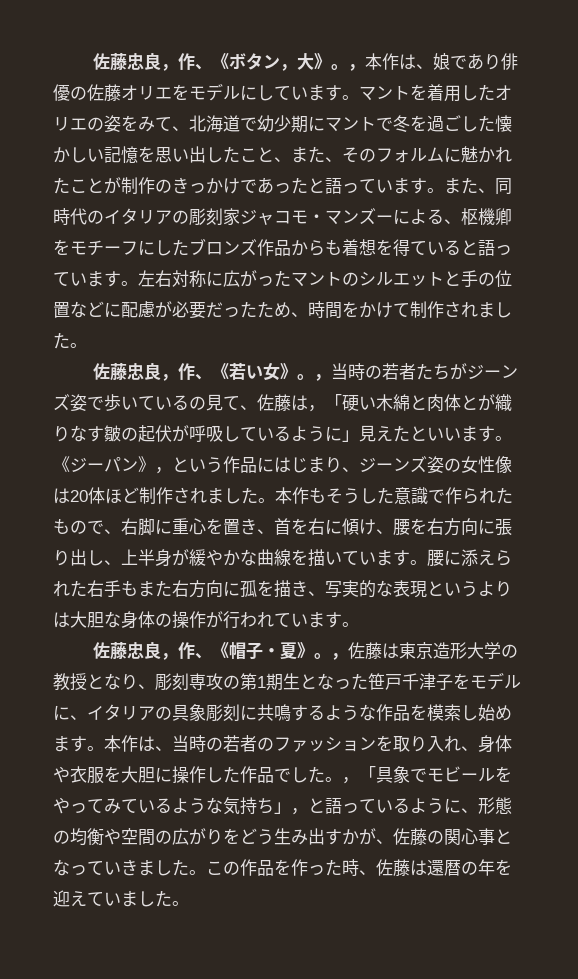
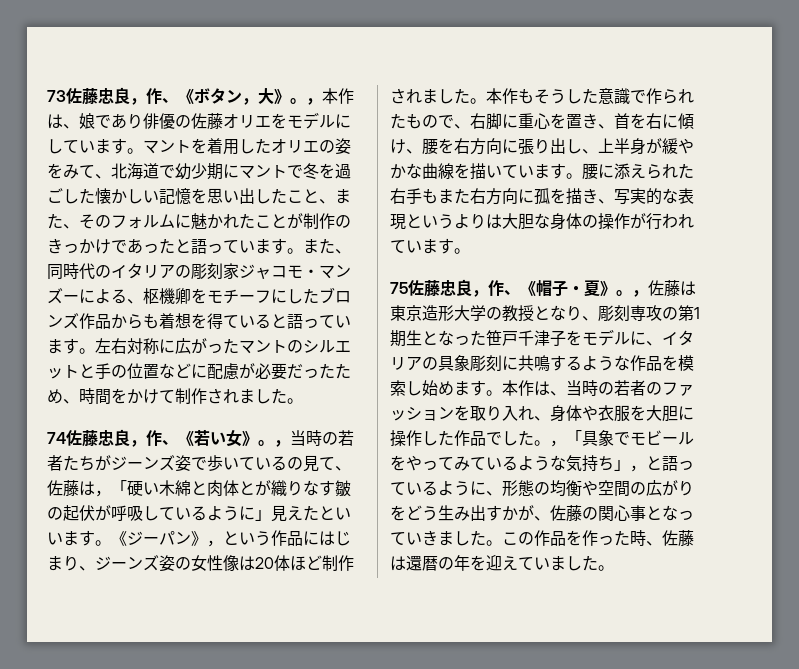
- 佐藤忠良，作、《ボタン，大》。
+ 73佐藤忠良，作、《ボタン，大》。
- 佐藤忠良，作、《若い女》。
+ 74佐藤忠良，作、《若い女》。
- 佐藤忠良，作、《帽子・夏》。
+ 75佐藤忠良，作、《帽子・夏》。

